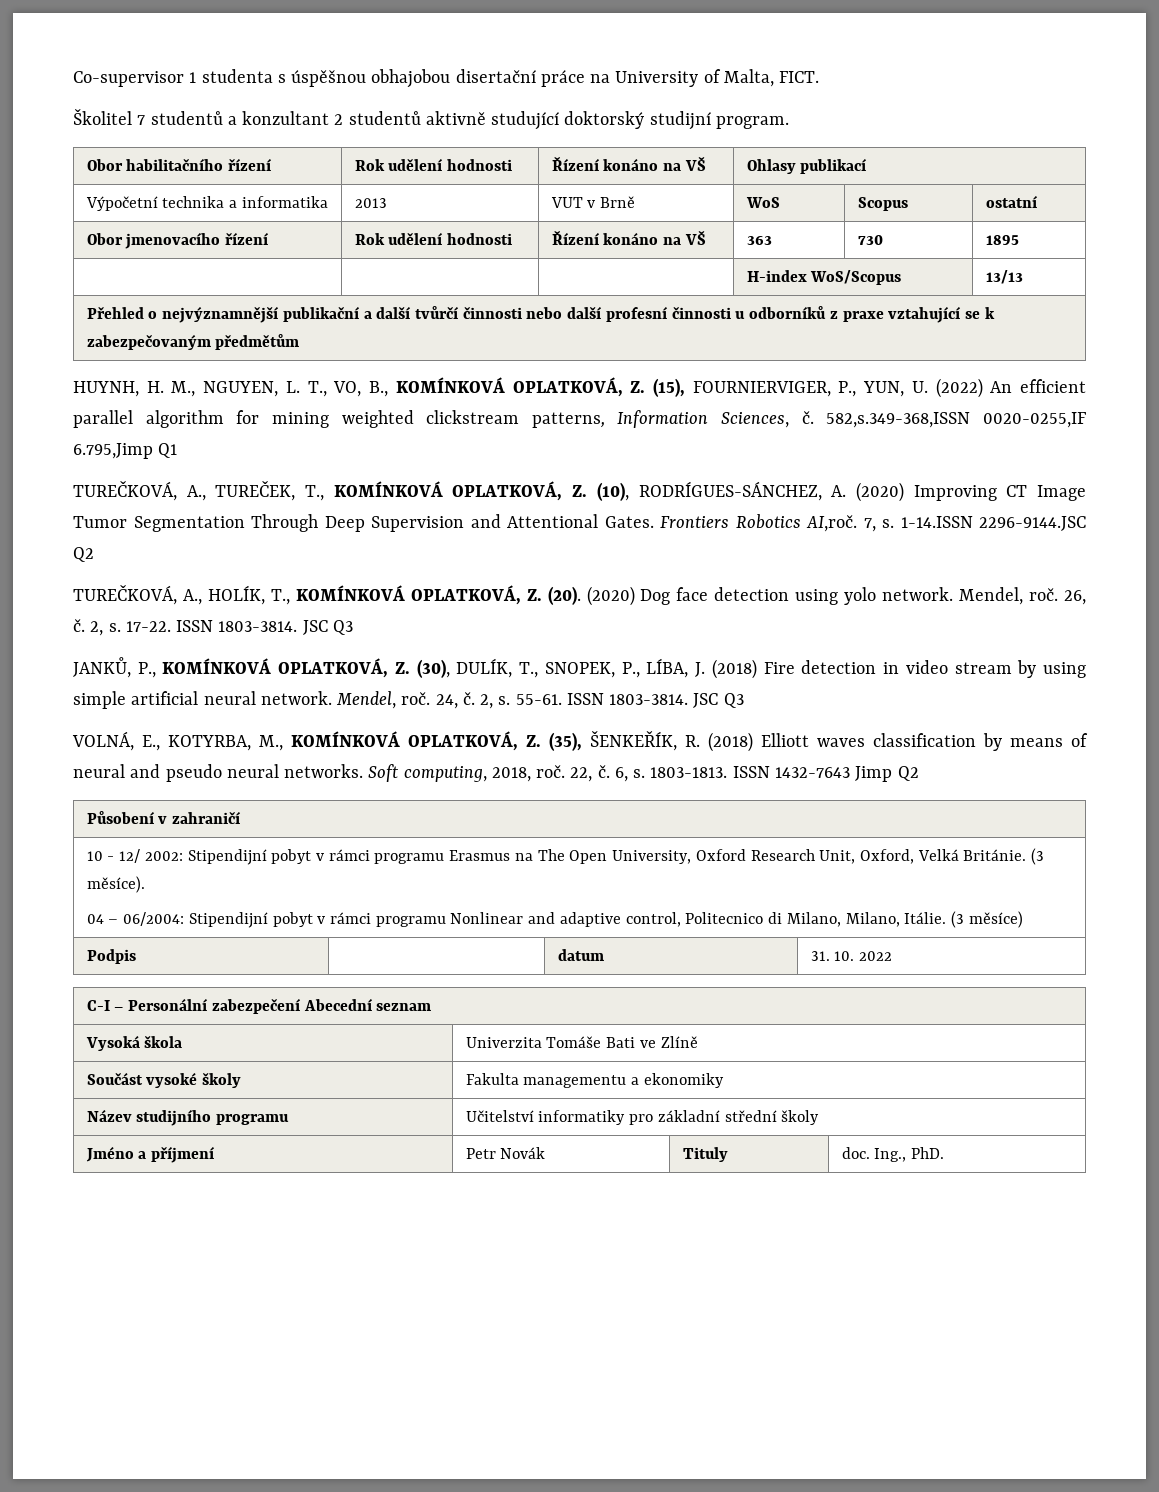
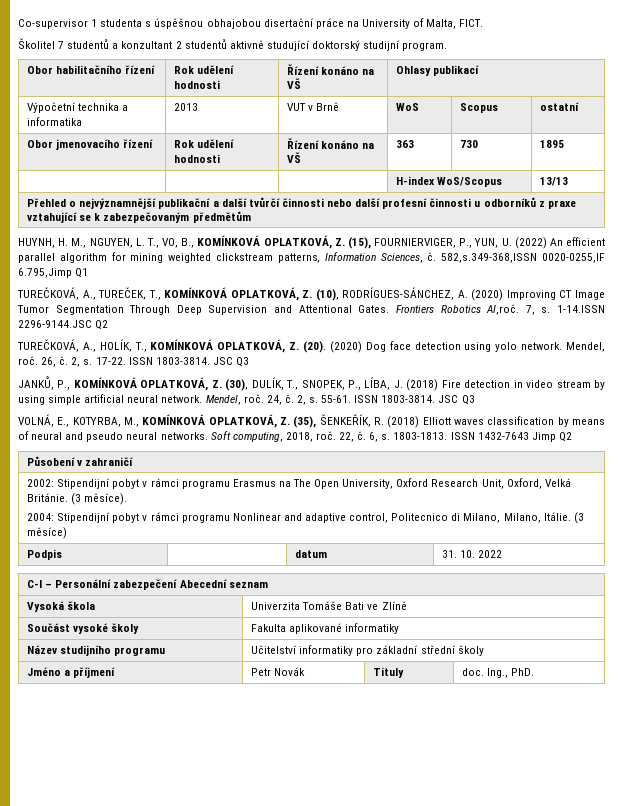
- 10 - 12/ 2002: Stipendijní pobyt v rámci programu Erasmus na The Open University, Oxford Research Unit, Oxford, Velká Británie.
+ 2002: Stipendijní pobyt v rámci programu Erasmus na The Open University, Oxford Research Unit, Oxford, Velká Británie.
- 04 – 06/2004: Stipendijní pobyt v rámci programu Nonlinear and adaptive control, Politecnico di Milano, Milano, Itálie.
+ 2004: Stipendijní pobyt v rámci programu Nonlinear and adaptive control, Politecnico di Milano, Milano, Itálie.
- Součást vysoké školy | Fakulta managementu a ekonomiky
+ Součást vysoké školy | Fakulta aplikované informatiky

